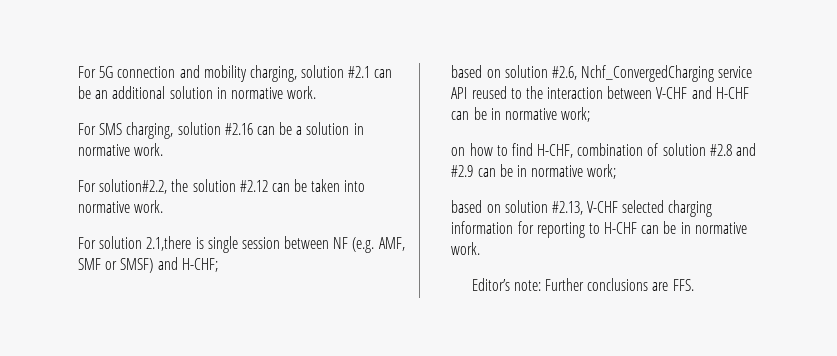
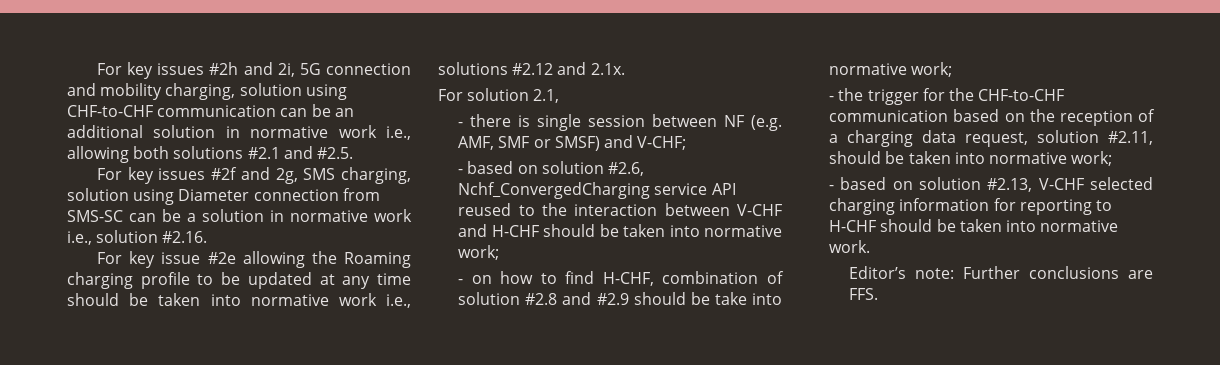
- For 5G connection and mobility charging, solution #2.1 can be an additional solution in normative work.
- For SMS charging, solution #2.16 can be a solution in normative work.
- For solution#2.2, the solution #2.12 can be taken into normative work.
+ For key issues #2h and 2i, 5G connection and mobility charging, solution using CHF-to-CHF communication can be an additional solution in normative work i.e., allowing both solutions #2.1 and #2.5.
+ For key issues #2f and 2g, SMS charging, solution using Diameter connection from SMS-SC can be a solution in normative work i.e., solution #2.16.
+ For key issue #2e allowing the Roaming charging profile to be updated at any time should be taken into normative work i.e., solutions #2.12 and 2.1x.
- For solution 2.1,there is single session between NF (e.g. AMF, SMF or SMSF) and H-CHF;
- based on solution #2.6, Nchf_ConvergedCharging service API reused to the interaction between V-CHF and H-CHF can be in normative work;
- on how to find H-CHF, combination of solution #2.8 and #2.9 can be in normative work;
- based on solution #2.13, V-CHF selected charging information for reporting to H-CHF can be in normative work.
+ For solution 2.1,
+ - there is single session between NF (e.g. AMF, SMF or SMSF) and V-CHF;
+ - based on solution #2.6, Nchf_ConvergedCharging service API reused to the interaction between V-CHF and H-CHF should be taken into normative work;
+ - on how to find H-CHF, combination of solution #2.8 and #2.9 should be take into normative work;
+ - the trigger for the CHF-to-CHF communication based on the reception of a charging data request, solution #2.11, should be taken into normative work;
+ - based on solution #2.13, V-CHF selected charging information for reporting to H-CHF should be taken into normative work.

